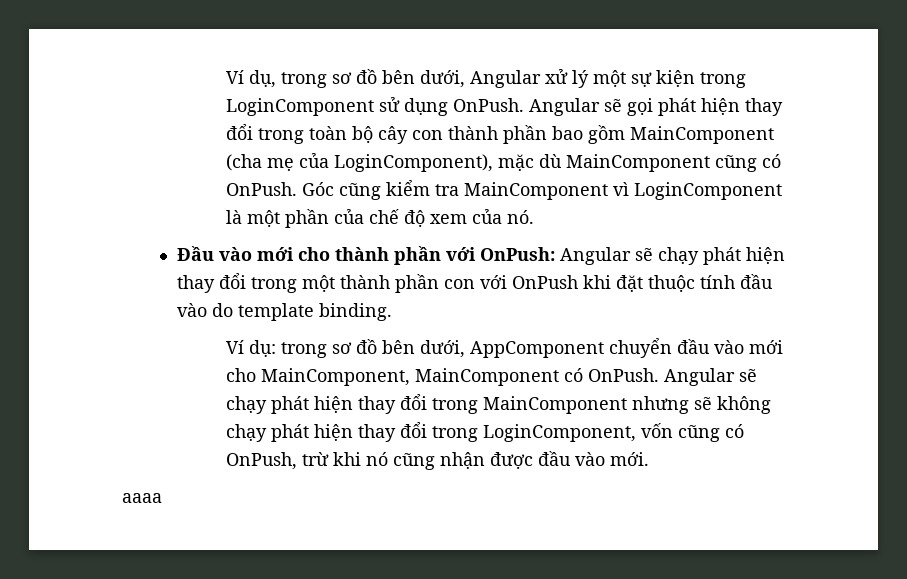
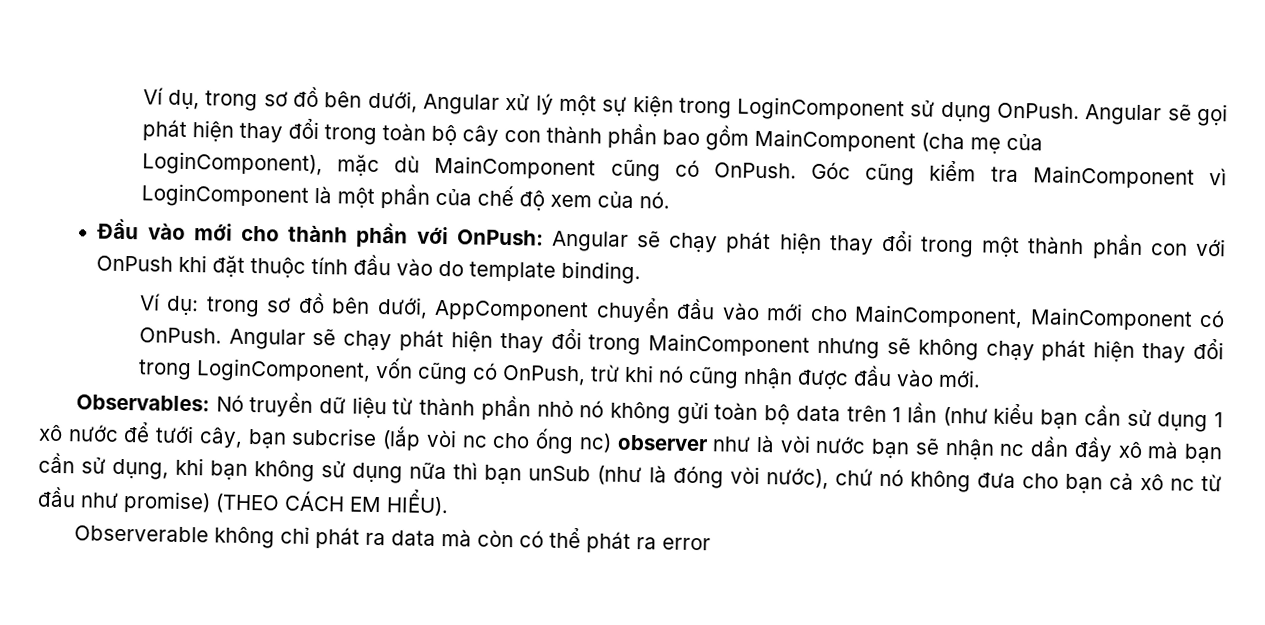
- aaaa
+ Observables: Nó truyền dữ liệu từ thành phần nhỏ nó không gửi toàn bộ data trên 1 lần (như kiểu bạn cần sử dụng 1 xô nước để tưới cây, bạn subcrise (lắp vòi nc cho ống nc) observer như là vòi nước bạn sẽ nhận nc dần đầy xô mà bạn cần sử dụng, khi bạn không sử dụng nữa thì bạn unSub (như là đóng vòi nước), chứ nó không đưa cho bạn cả xô nc từ đầu như promise) (THEO CÁCH EM HIỂU).
+ Observerable không chỉ phát ra data mà còn có thể phát ra error

